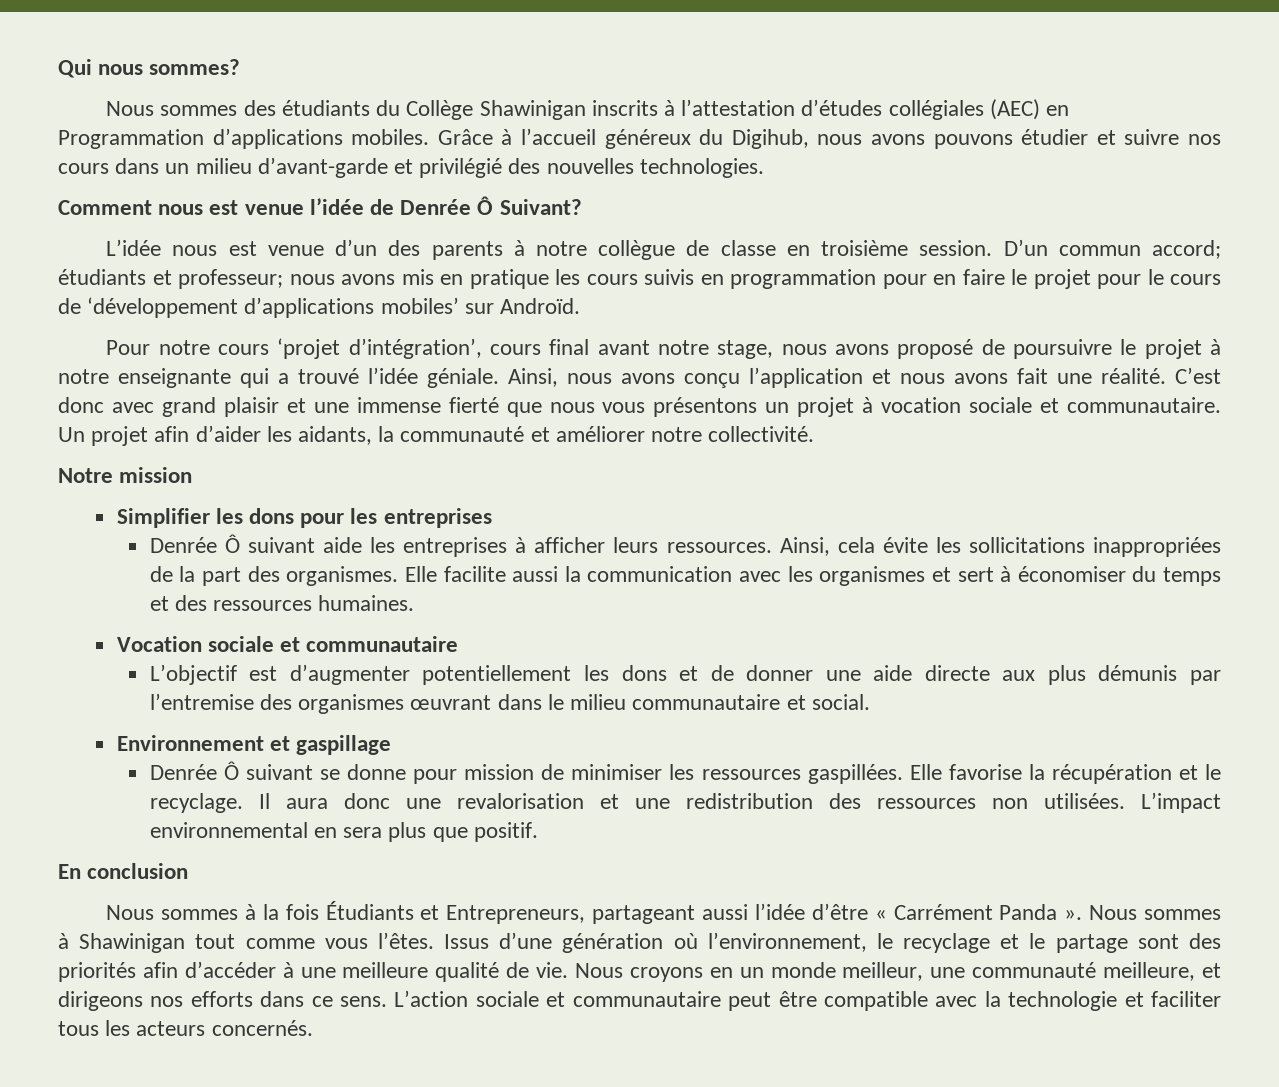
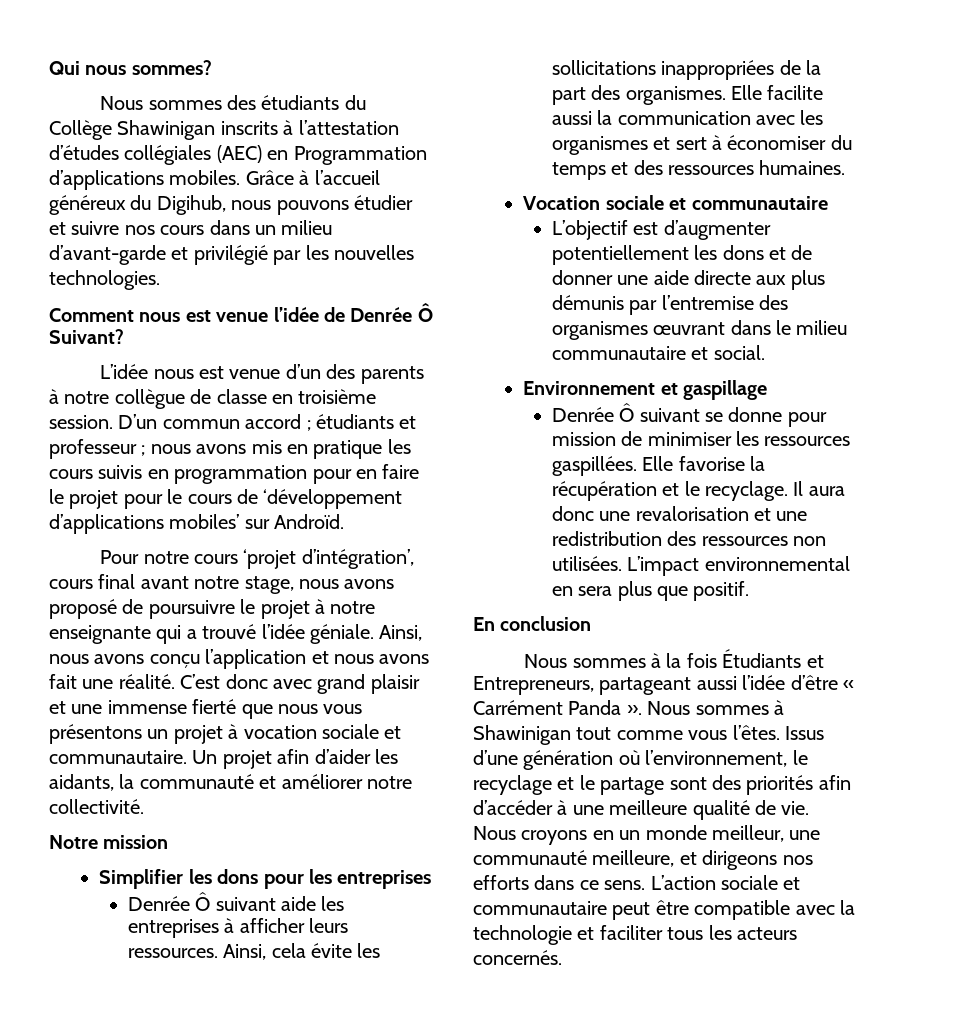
- Grâce à l’accueil généreux du Digihub, nous avons pouvons étudier et suivre nos cours dans un milieu d’avant-garde et privilégié des nouvelles technologies.
+ Grâce à l’accueil généreux du Digihub, nous pouvons étudier et suivre nos cours dans un milieu d’avant-garde et privilégié par les nouvelles technologies.
- D’un commun accord; étudiants et professeur; nous avons mis en pratique les cours suivis en programmation pour en faire le projet pour le cours de ‘développement d’applications mobiles’ sur Androïd.
+ D’un commun accord ; étudiants et professeur ; nous avons mis en pratique les cours suivis en programmation pour en faire le projet pour le cours de ‘développement d’applications mobiles’ sur Androïd.

